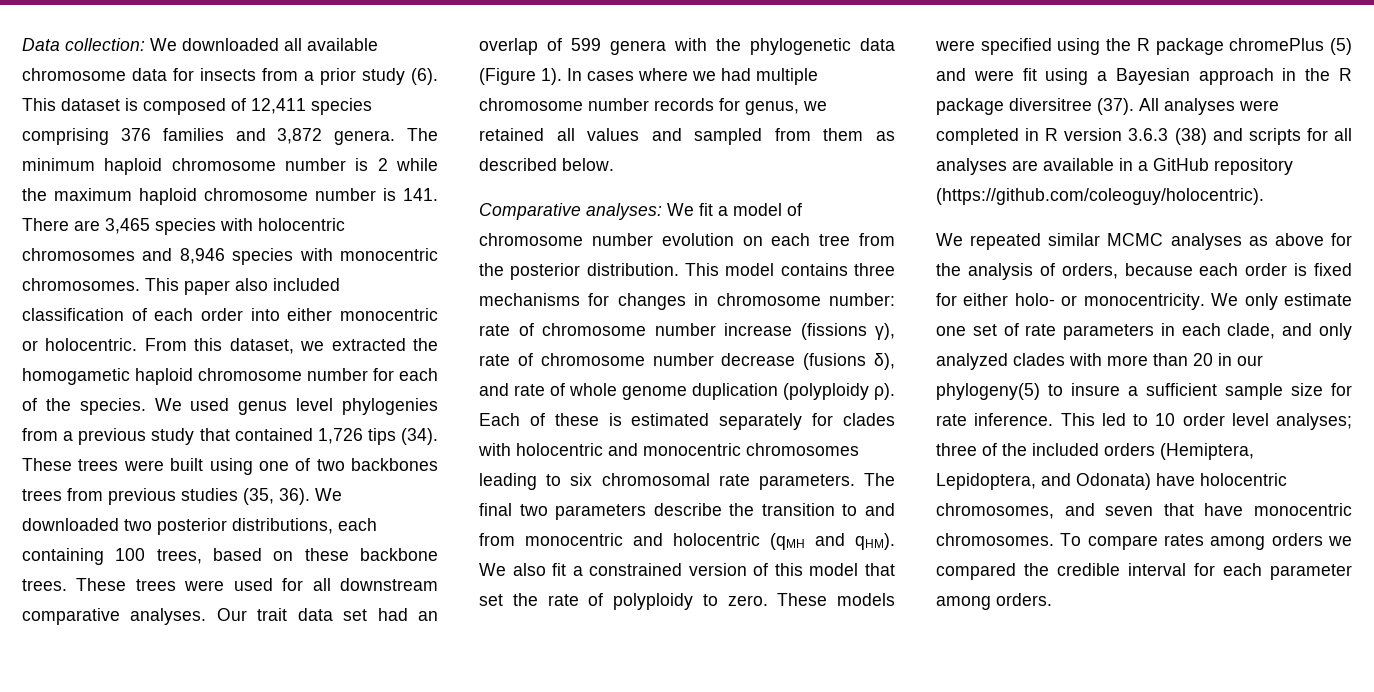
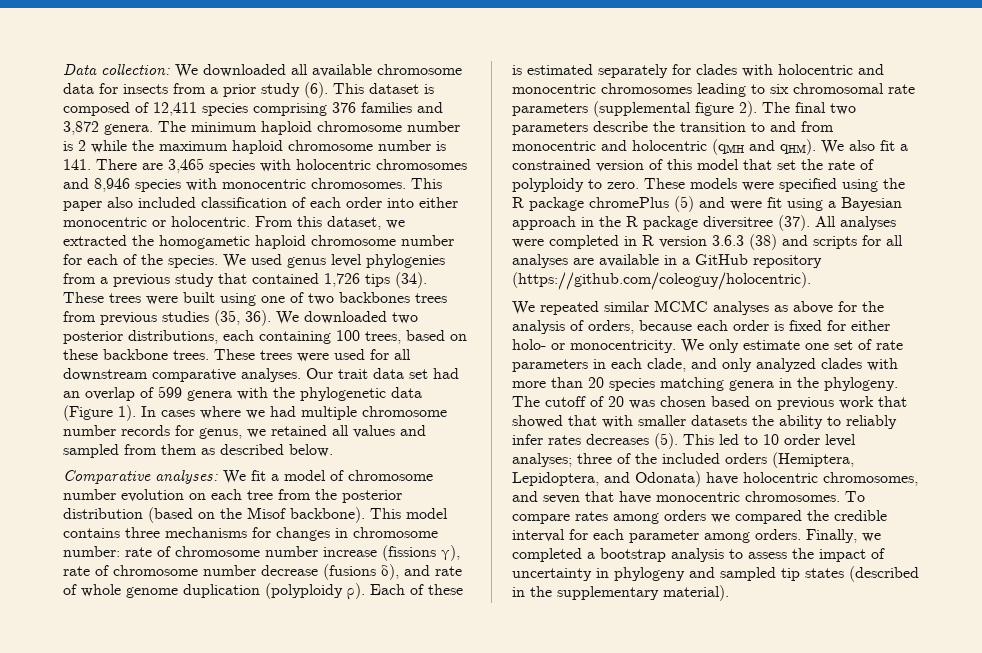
- Comparative analyses: We fit a model of chromosome number evolution on each tree from the posterior distribution.
+ Comparative analyses: We fit a model of chromosome number evolution on each tree from the posterior distribution (based on the Misof backbone).
- Each of these is estimated separately for clades with holocentric and monocentric chromosomes leading to six chromosomal rate parameters.
+ Each of these is estimated separately for clades with holocentric and monocentric chromosomes leading to six chromosomal rate parameters (supplemental figure 2).
- We only estimate one set of rate parameters in each clade, and only analyzed clades with more than 20 in our phylogeny(5) to insure a sufficient sample size for rate inference.
+ We only estimate one set of rate parameters in each clade, and only analyzed clades with more than 20 species matching genera in the phylogeny. The cutoff of 20 was chosen based on previous work that showed that with smaller datasets the ability to reliably infer rates decreases (5).
+ Finally, we completed a bootstrap analysis to assess the impact of uncertainty in phylogeny and sampled tip states (described in the supplementary material).

